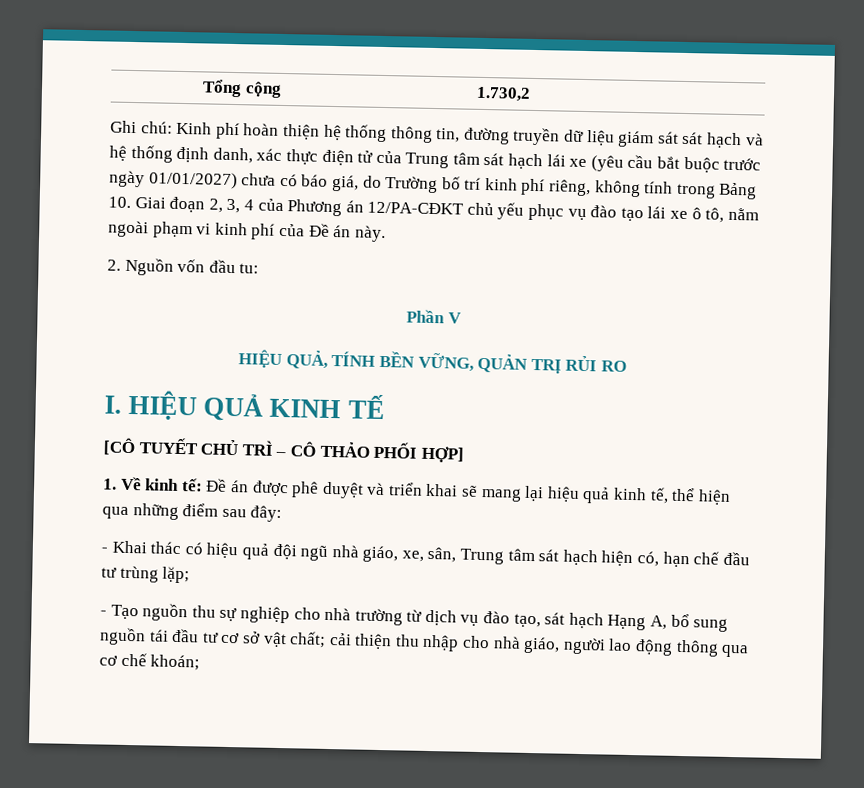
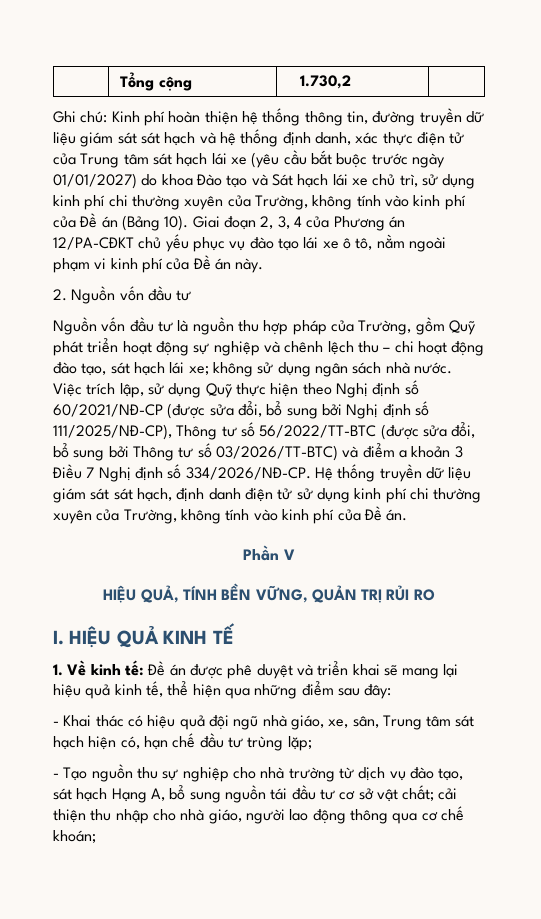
- Kinh phí hoàn thiện hệ thống thông tin, đường truyền dữ liệu giám sát sát hạch và hệ thống định danh, xác thực điện tử của Trung tâm sát hạch lái xe (yêu cầu bắt buộc trước ngày 01/01/2027) chưa có báo giá, do Trường bố trí kinh phí riêng, không tính trong Bảng 10. Giai đoạn 2, 3, 4 của Phương án 12/PA-CĐKT chủ yếu phục vụ đào tạo lái xe ô tô, nằm ngoài phạm vi kinh phí của Đề án này.
+ Kinh phí hoàn thiện hệ thống thông tin, đường truyền dữ liệu giám sát sát hạch và hệ thống định danh, xác thực điện tử của Trung tâm sát hạch lái xe (yêu cầu bắt buộc trước ngày 01/01/2027) do khoa Đào tạo và Sát hạch lái xe chủ trì, sử dụng kinh phí chi thường xuyên của Trường, không tính vào kinh phí của Đề án (Bảng 10). Giai đoạn 2, 3, 4 của Phương án 12/PA-CĐKT chủ yếu phục vụ đào tạo lái xe ô tô, nằm ngoài phạm vi kinh phí của Đề án này.
- 2. Nguồn vốn đầu tu:
+ 2. Nguồn vốn đầu tư
+ Nguồn vốn đầu tư là nguồn thu hợp pháp của Trường, gồm Quỹ phát triển hoạt động sự nghiệp và chênh lệch thu – chi hoạt động đào tạo, sát hạch lái xe; không sử dụng ngân sách nhà nước. Việc trích lập, sử dụng Quỹ thực hiện theo Nghị định số 60/2021/NĐ-CP (được sửa đổi, bổ sung bởi Nghị định số 111/2025/NĐ-CP), Thông tư số 56/2022/TT-BTC (được sửa đổi, bổ sung bởi Thông tư số 03/2026/TT-BTC) và điểm a khoản 3 Điều 7 Nghị định số 334/2026/NĐ-CP. Hệ thống truyền dữ liệu giám sát sát hạch, định danh điện tử sử dụng kinh phí chi thường xuyên của Trường, không tính vào kinh phí của Đề án.
- [CÔ TUYẾT CHỦ TRÌ – CÔ THẢO PHỐI HỢP]

